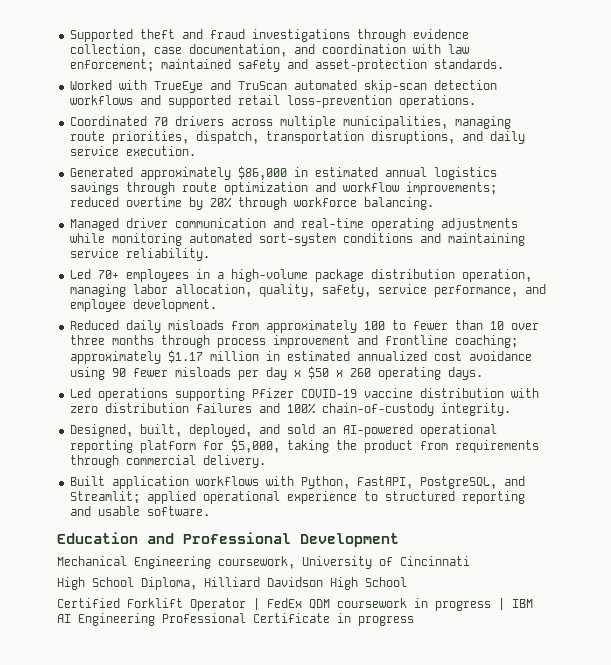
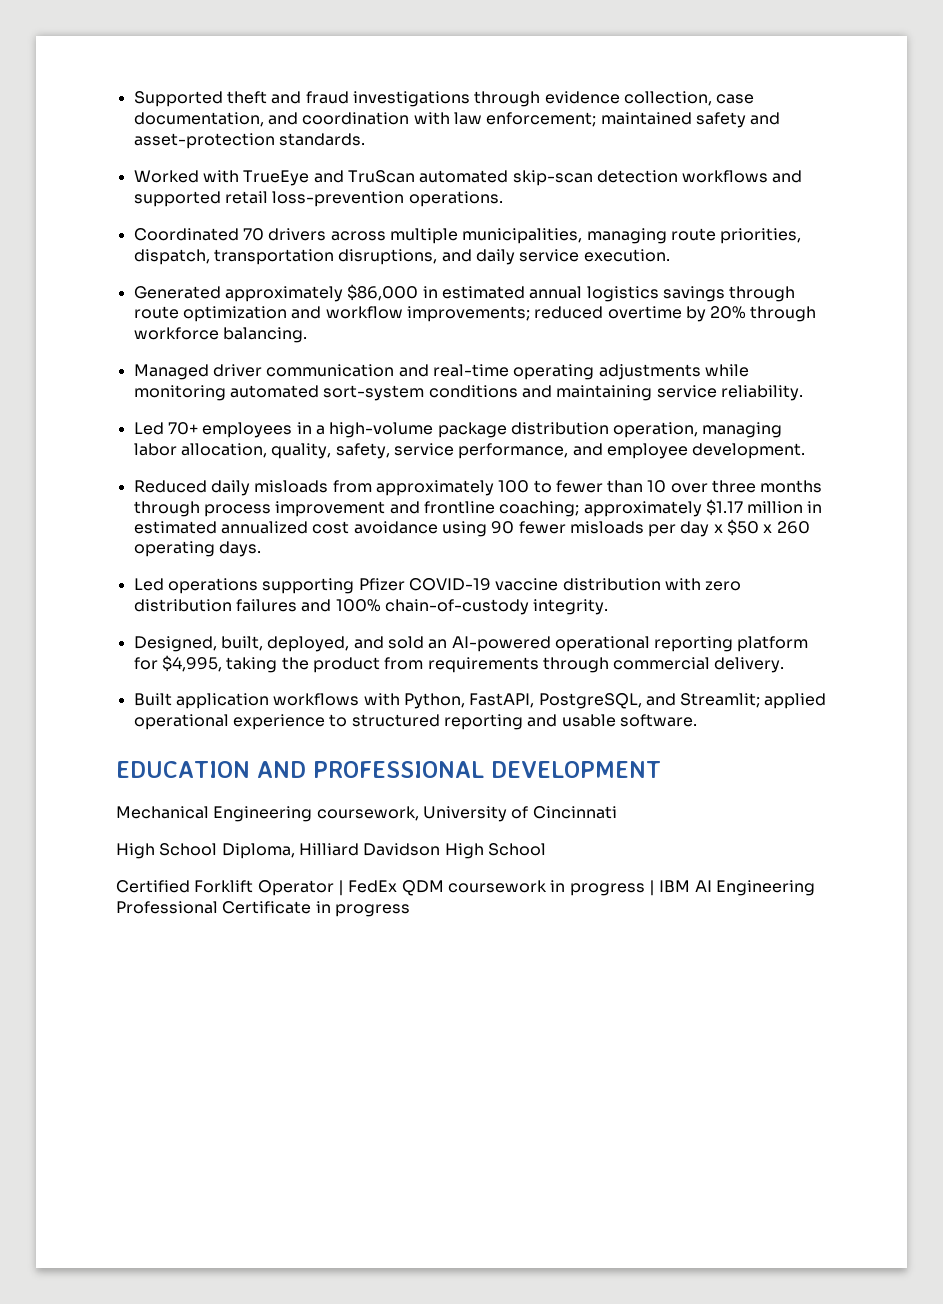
- Designed, built, deployed, and sold an AI-powered operational reporting platform for $5,000, taking the product from requirements through commercial delivery.
+ Designed, built, deployed, and sold an AI-powered operational reporting platform for $4,995, taking the product from requirements through commercial delivery.
- Education and Professional Development
+ EDUCATION AND PROFESSIONAL DEVELOPMENT

